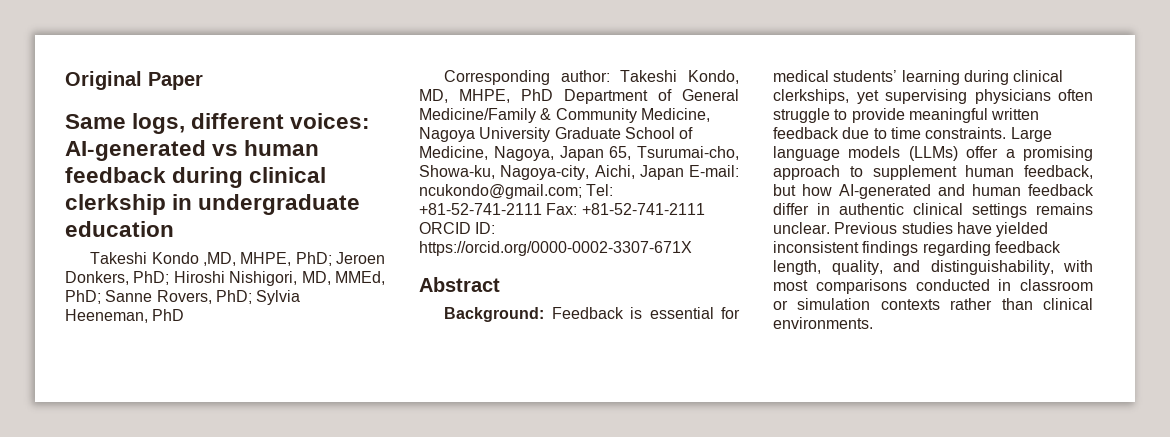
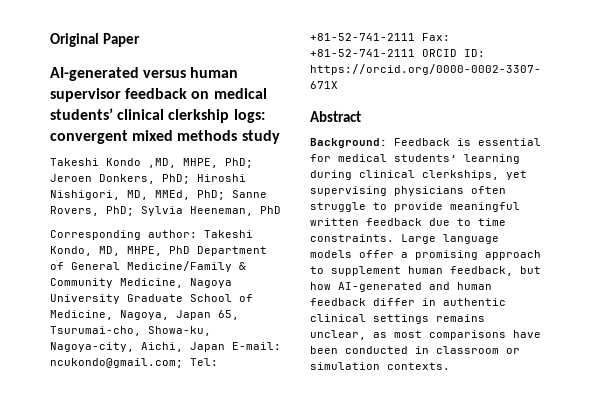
- Same logs, different voices: AI-generated vs human feedback during clinical clerkship in undergraduate education
+ AI-generated versus human supervisor feedback on medical students’ clinical clerkship logs: convergent mixed methods study
- Large language models (LLMs) offer a promising approach to supplement human feedback, but how AI-generated and human feedback differ in authentic clinical settings remains unclear. Previous studies have yielded inconsistent findings regarding feedback length, quality, and distinguishability, with most comparisons conducted in classroom or simulation contexts rather than clinical environments.
+ Large language models offer a promising approach to supplement human feedback, but how AI-generated and human feedback differ in authentic clinical settings remains unclear, as most comparisons have been conducted in classroom or simulation contexts.

